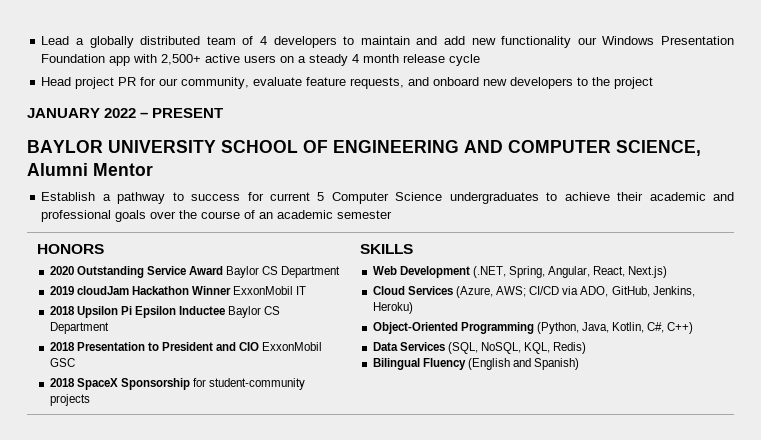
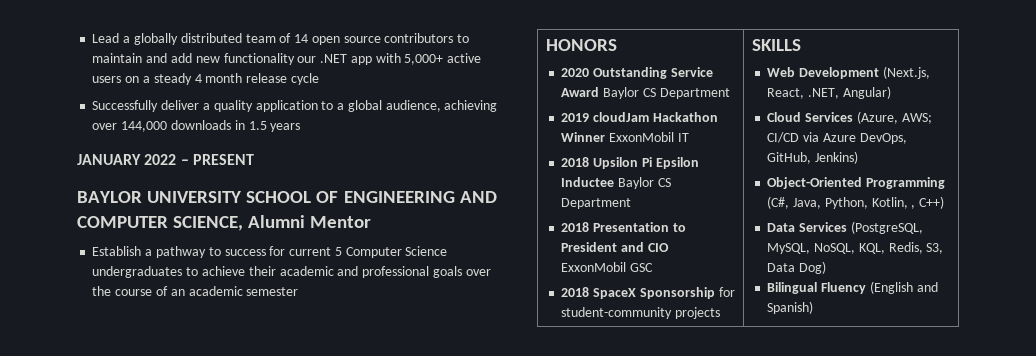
- Lead a globally distributed team of 4 developers to maintain and add new functionality our Windows Presentation Foundation app with 2,500+ active users on a steady 4 month release cycle
+ Lead a globally distributed team of 14 open source contributors to maintain and add new functionality our .NET app with 5,000+ active users on a steady 4 month release cycle
- Head project PR for our community, evaluate feature requests, and onboard new developers to the project
+ Successfully deliver a quality application to a global audience, achieving over 144,000 downloads in 1.5 years
- Web Development (.NET, Spring, Angular, React, Next.js)
+ Web Development (Next.js, React, .NET, Angular)
- Cloud Services (Azure, AWS; CI/CD via ADO, GitHub, Jenkins, Heroku)
- Object-Oriented Programming (Python, Java, Kotlin, C#, C++)
- Data Services (SQL, NoSQL, KQL, Redis)
+ Cloud Services (Azure, AWS; CI/CD via Azure DevOps, GitHub, Jenkins)
+ Object-Oriented Programming (C#, Java, Python, Kotlin, , C++)
+ Data Services (PostgreSQL, MySQL, NoSQL, KQL, Redis, S3, Data Dog)

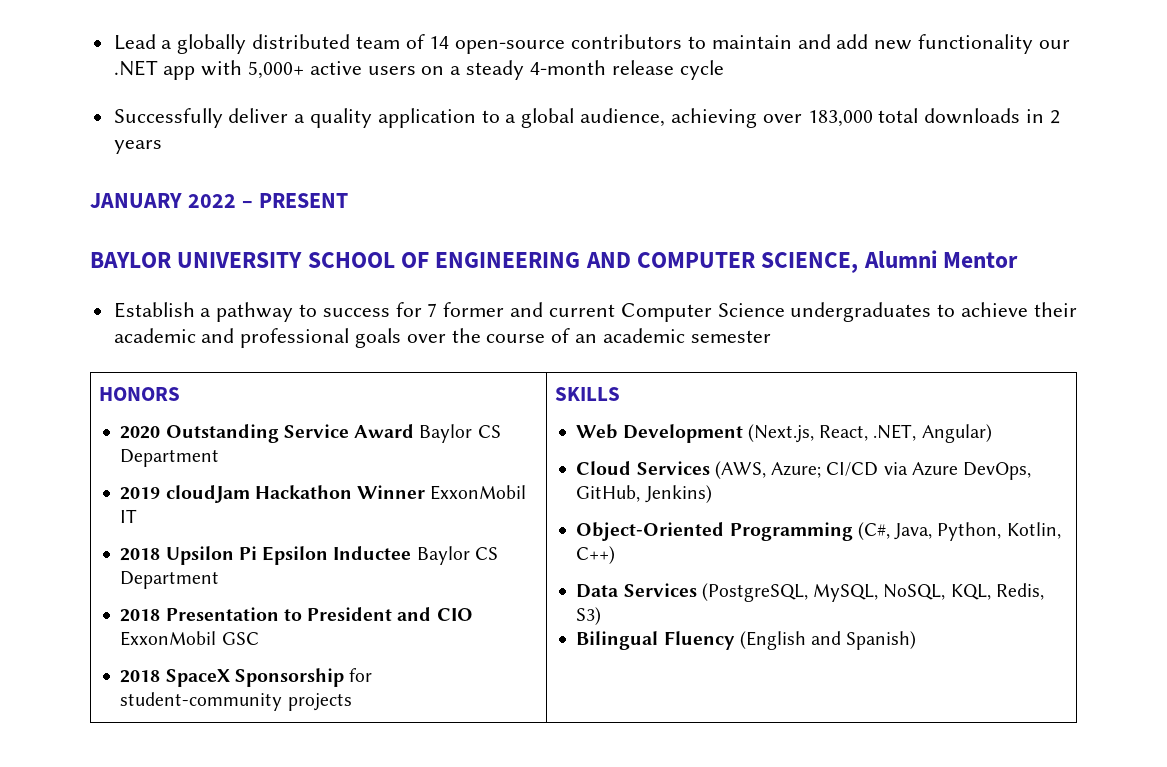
- Lead a globally distributed team of 14 open source contributors to maintain and add new functionality our .NET app with 5,000+ active users on a steady 4 month release cycle
+ Lead a globally distributed team of 14 open-source contributors to maintain and add new functionality our .NET app with 5,000+ active users on a steady 4-month release cycle
- Successfully deliver a quality application to a global audience, achieving over 144,000 downloads in 1.5 years
+ Successfully deliver a quality application to a global audience, achieving over 183,000 total downloads in 2 years
- Establish a pathway to success for current 5 Computer Science undergraduates to achieve their academic and professional goals over the course of an academic semester
+ Establish a pathway to success for 7 former and current Computer Science undergraduates to achieve their academic and professional goals over the course of an academic semester
- Cloud Services (Azure, AWS; CI/CD via Azure DevOps, GitHub, Jenkins)
+ Cloud Services (AWS, Azure; CI/CD via Azure DevOps, GitHub, Jenkins)
- Object-Oriented Programming (C#, Java, Python, Kotlin, , C++)
+ Object-Oriented Programming (C#, Java, Python, Kotlin, C++)
- Data Services (PostgreSQL, MySQL, NoSQL, KQL, Redis, S3, Data Dog)
+ Data Services (PostgreSQL, MySQL, NoSQL, KQL, Redis, S3)

